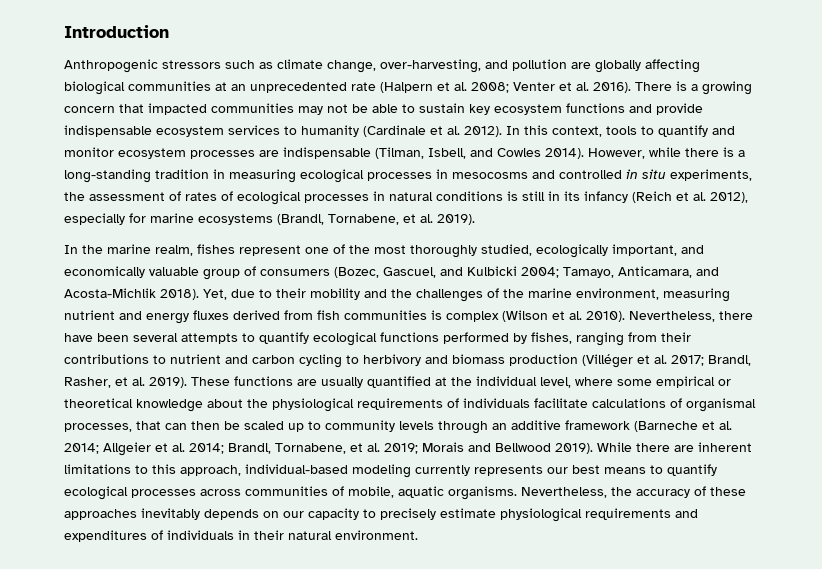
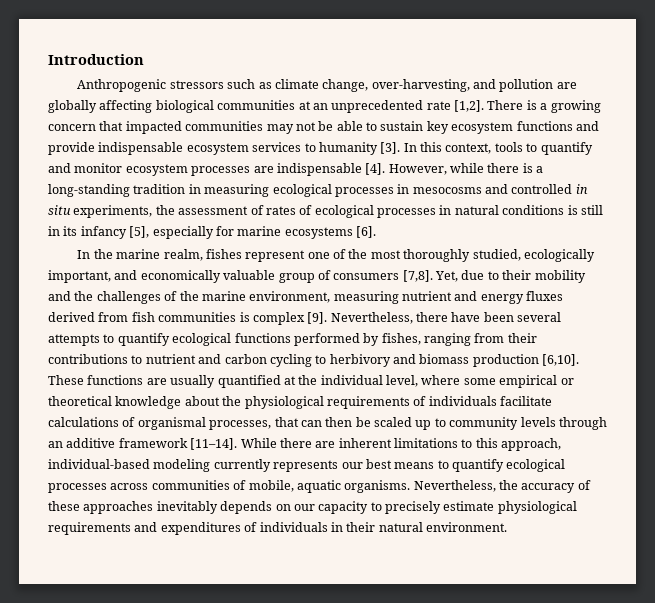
- Anthropogenic stressors such as climate change, over-harvesting, and pollution are globally affecting biological communities at an unprecedented rate (Halpern et al. 2008; Venter et al. 2016).
+ Anthropogenic stressors such as climate change, over-harvesting, and pollution are globally affecting biological communities at an unprecedented rate [1,2].
- There is a growing concern that impacted communities may not be able to sustain key ecosystem functions and provide indispensable ecosystem services to humanity (Cardinale et al. 2012).
+ There is a growing concern that impacted communities may not be able to sustain key ecosystem functions and provide indispensable ecosystem services to humanity [3].
- In this context, tools to quantify and monitor ecosystem processes are indispensable (Tilman, Isbell, and Cowles 2014).
+ In this context, tools to quantify and monitor ecosystem processes are indispensable [4].
- However, while there is a long-standing tradition in measuring ecological processes in mesocosms and controlled in situ experiments, the assessment of rates of ecological processes in natural conditions is still in its infancy (Reich et al. 2012), especially for marine ecosystems (Brandl, Tornabene, et al. 2019).
+ However, while there is a long-standing tradition in measuring ecological processes in mesocosms and controlled in situ experiments, the assessment of rates of ecological processes in natural conditions is still in its infancy [5], especially for marine ecosystems [6].
- In the marine realm, fishes represent one of the most thoroughly studied, ecologically important, and economically valuable group of consumers (Bozec, Gascuel, and Kulbicki 2004; Tamayo, Anticamara, and Acosta-Michlik 2018).
+ In the marine realm, fishes represent one of the most thoroughly studied, ecologically important, and economically valuable group of consumers [7,8].
- Yet, due to their mobility and the challenges of the marine environment, measuring nutrient and energy fluxes derived from fish communities is complex (Wilson et al. 2010).
+ Yet, due to their mobility and the challenges of the marine environment, measuring nutrient and energy fluxes derived from fish communities is complex [9].
- Nevertheless, there have been several attempts to quantify ecological functions performed by fishes, ranging from their contributions to nutrient and carbon cycling to herbivory and biomass production (Villéger et al. 2017; Brandl, Rasher, et al. 2019).
+ Nevertheless, there have been several attempts to quantify ecological functions performed by fishes, ranging from their contributions to nutrient and carbon cycling to herbivory and biomass production [6,10].
- These functions are usually quantified at the individual level, where some empirical or theoretical knowledge about the physiological requirements of individuals facilitate calculations of organismal processes, that can then be scaled up to community levels through an additive framework (Barneche et al. 2014; Allgeier et al. 2014; Brandl, Tornabene, et al. 2019; Morais and Bellwood 2019).
+ These functions are usually quantified at the individual level, where some empirical or theoretical knowledge about the physiological requirements of individuals facilitate calculations of organismal processes, that can then be scaled up to community levels through an additive framework [11–14].

